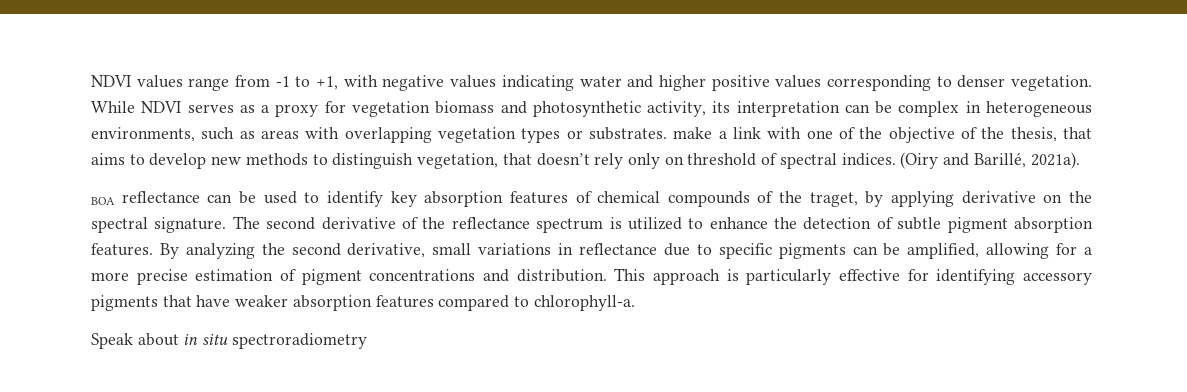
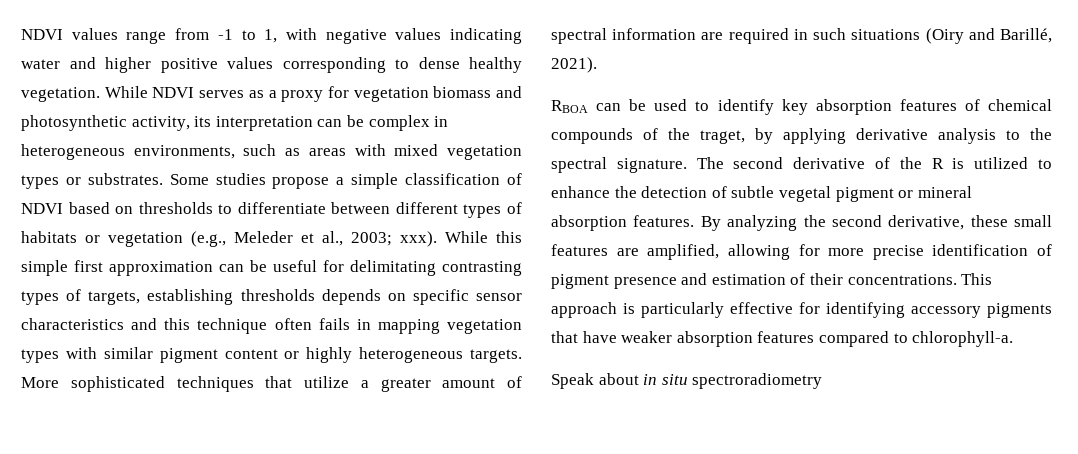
- NDVI values range from -1 to +1, with negative values indicating water and higher positive values corresponding to denser vegetation.
+ NDVI values range from -1 to 1, with negative values indicating water and higher positive values corresponding to dense healthy vegetation.
- While NDVI serves as a proxy for vegetation biomass and photosynthetic activity, its interpretation can be complex in heterogeneous environments, such as areas with overlapping vegetation types or substrates. make a link with one of the objective of the thesis, that aims to develop new methods to distinguish vegetation, that doesn’t rely only on threshold of spectral indices. (Oiry and Barillé, 2021a).
- BOA reflectance can be used to identify key absorption features of chemical compounds of the traget, by applying derivative on the spectral signature.
+ While NDVI serves as a proxy for vegetation biomass and photosynthetic activity, its interpretation can be complex in heterogeneous environments, such as areas with mixed vegetation types or substrates. Some studies propose a simple classification of NDVI based on thresholds to differentiate between different types of habitats or vegetation (e.g., Meleder et al., 2003; xxx). While this simple first approximation can be useful for delimitating contrasting types of targets, establishing thresholds depends on specific sensor characteristics and this technique often fails in mapping vegetation types with similar pigment content or highly heterogeneous targets. More sophisticated techniques that utilize a greater amount of spectral information are required in such situations (Oiry and Barillé, 2021).
+ RBOA can be used to identify key absorption features of chemical compounds of the traget, by applying derivative analysis to the spectral signature.
- The second derivative of the reflectance spectrum is utilized to enhance the detection of subtle pigment absorption features.
+ The second derivative of the R is utilized to enhance the detection of subtle vegetal pigment or mineral absorption features.
- By analyzing the second derivative, small variations in reflectance due to specific pigments can be amplified, allowing for a more precise estimation of pigment concentrations and distribution.
+ By analyzing the second derivative, these small features are amplified, allowing for more precise identification of pigment presence and estimation of their concentrations.

